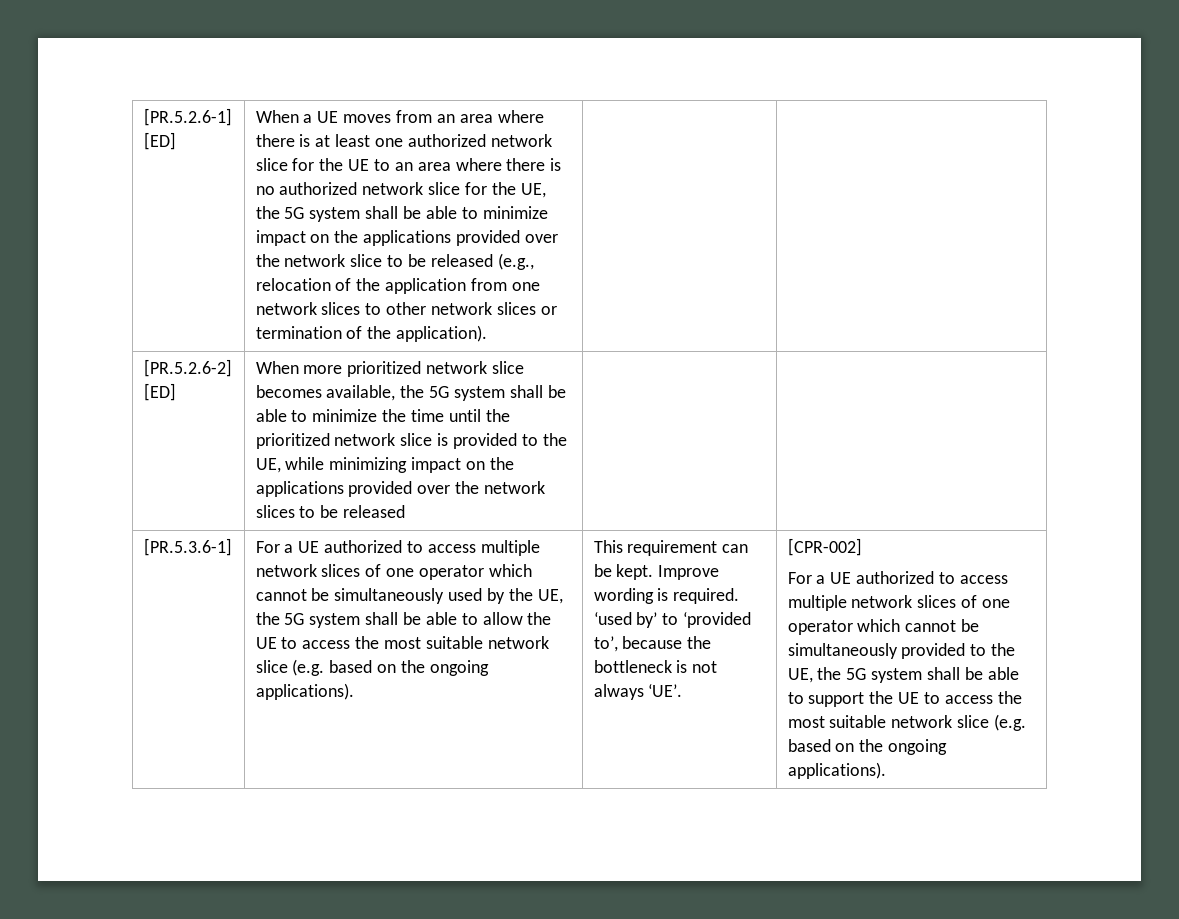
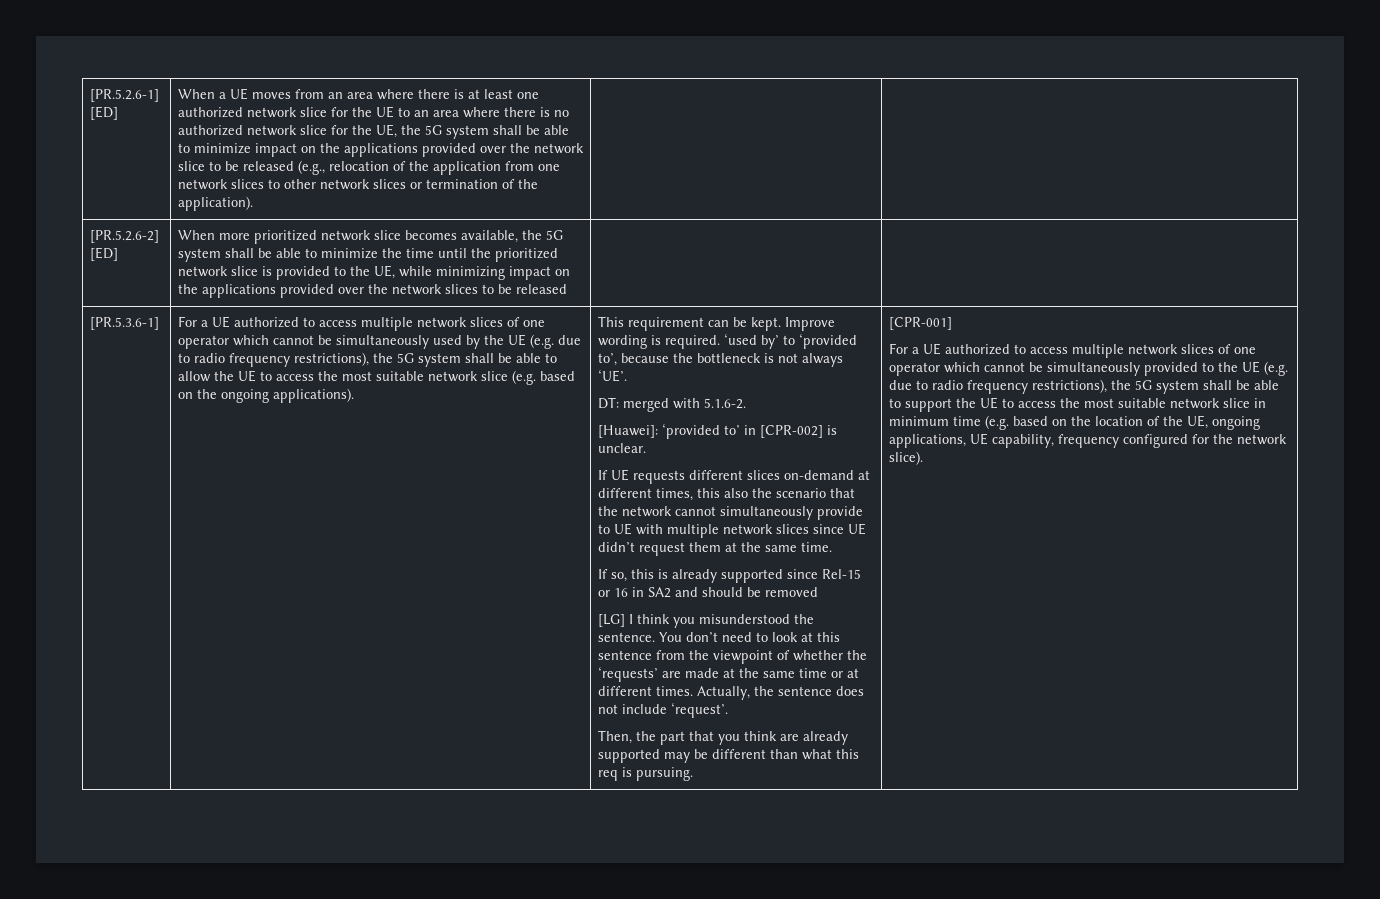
- For a UE authorized to access multiple network slices of one operator which cannot be simultaneously used by the UE, the 5G system shall be able to allow the UE to access the most suitable network slice (e.g. based on the ongoing applications).
+ For a UE authorized to access multiple network slices of one operator which cannot be simultaneously used by the UE (e.g. due to radio frequency restrictions), the 5G system shall be able to allow the UE to access the most suitable network slice (e.g. based on the ongoing applications).
- [CPR-002]
+ DT: merged with 5.1.6-2.
+ [Huawei]: ‘provided to’ in [CPR-002] is unclear.
+ If UE requests different slices on-demand at different times, this also the scenario that the network cannot simultaneously provide to UE with multiple network slices since UE didn’t request them at the same time.
+ If so, this is already supported since Rel-15 or 16 in SA2 and should be removed
+ [LG] I think you misunderstood the sentence. You don’t need to look at this sentence from the viewpoint of whether the ‘requests’ are made at the same time or at different times. Actually, the sentence does not include ‘request’.
+ Then, the part that you think are already supported may be different than what this req is pursuing. | [CPR-001]
- For a UE authorized to access multiple network slices of one operator which cannot be simultaneously provided to the UE, the 5G system shall be able to support the UE to access the most suitable network slice (e.g. based on the ongoing applications).
+ For a UE authorized to access multiple network slices of one operator which cannot be simultaneously provided to the UE (e.g. due to radio frequency restrictions), the 5G system shall be able to support the UE to access the most suitable network slice in minimum time (e.g. based on the location of the UE, ongoing applications, UE capability, frequency configured for the network slice).

